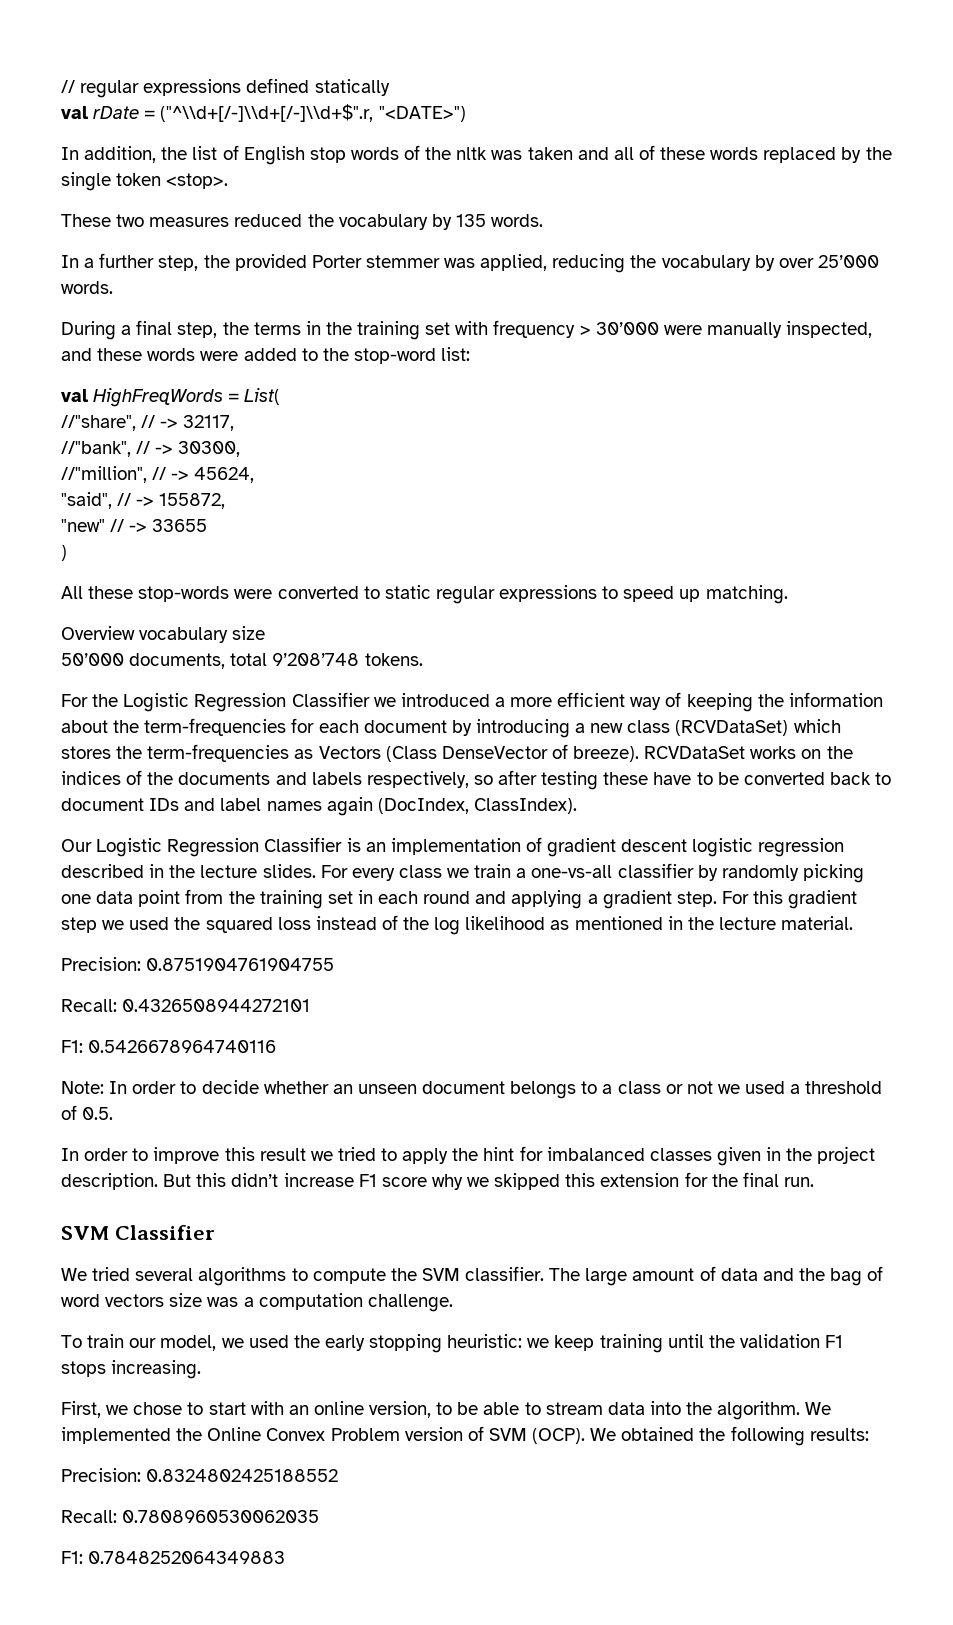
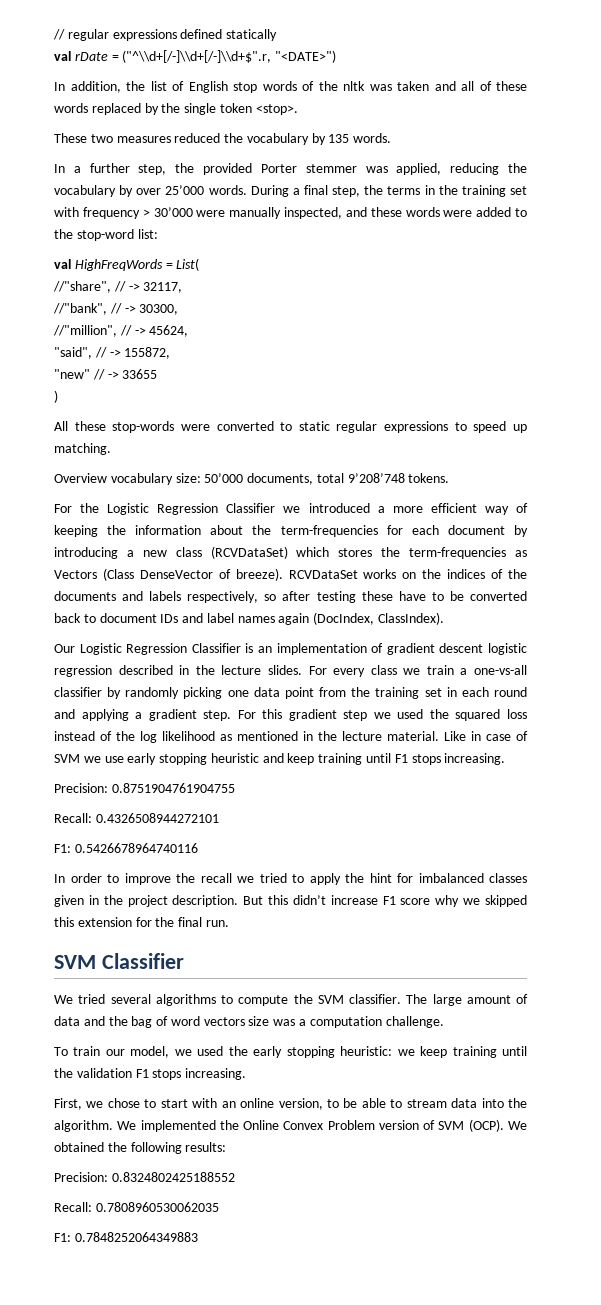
- In a further step, the provided Porter stemmer was applied, reducing the vocabulary by over 25’000 words.
- During a final step, the terms in the training set with frequency > 30’000 were manually inspected, and these words were added to the stop-word list:
+ In a further step, the provided Porter stemmer was applied, reducing the vocabulary by over 25’000 words. During a final step, the terms in the training set with frequency > 30’000 were manually inspected, and these words were added to the stop-word list:
- Overview vocabulary size
- 50’000 documents, total 9’208’748 tokens.
+ Overview vocabulary size: 50’000 documents, total 9’208’748 tokens.
+ Like in case of SVM we use early stopping heuristic and keep training until F1 stops increasing.
- Note: In order to decide whether an unseen document belongs to a class or not we used a threshold of 0.5.
- In order to improve this result we tried to apply the hint for imbalanced classes given in the project description.
+ In order to improve the recall we tried to apply the hint for imbalanced classes given in the project description.

